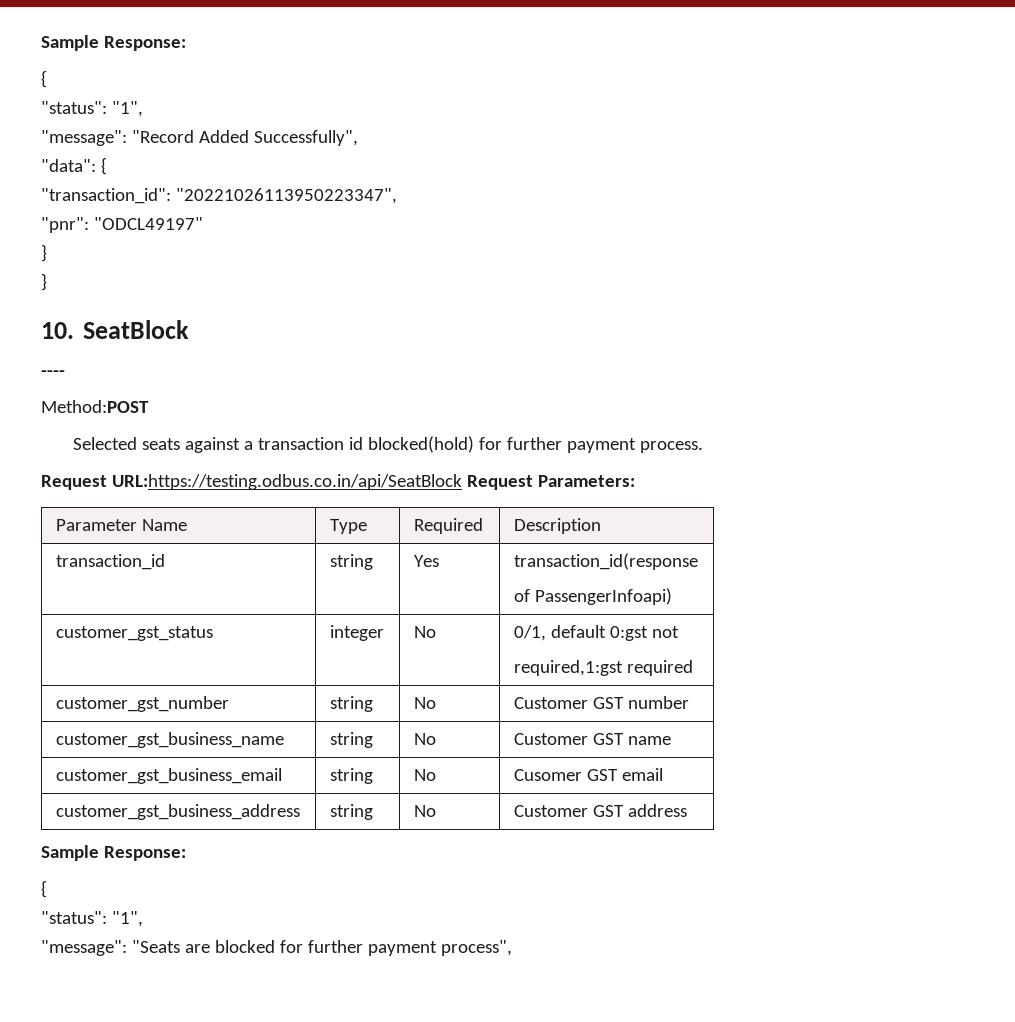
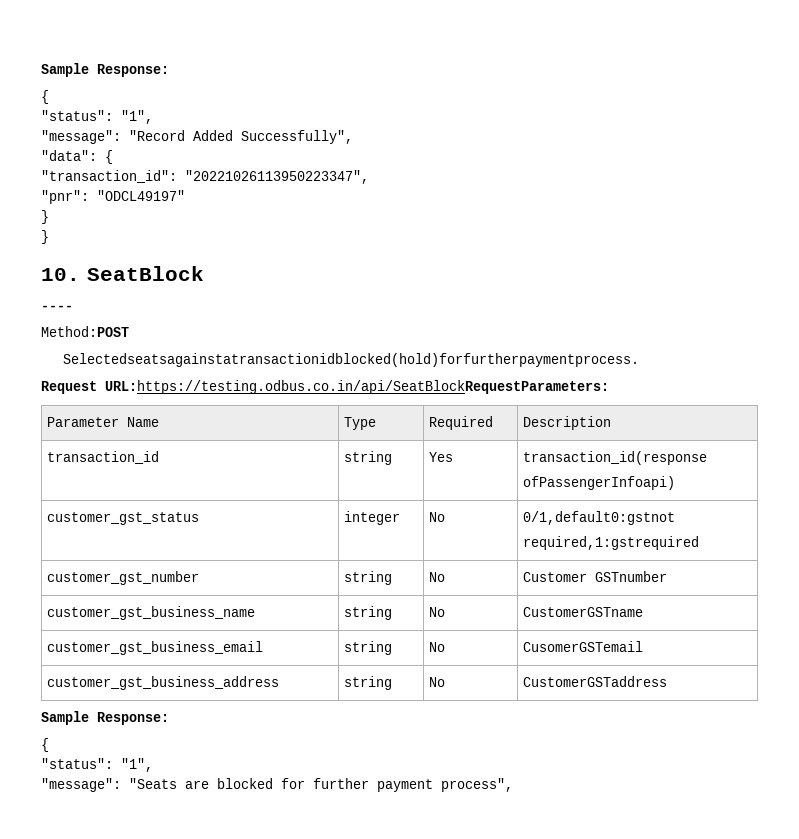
- Selected seats against a transaction id blocked(hold) for further payment process.
- Request URL:https://testing.odbus.co.in/api/SeatBlock Request Parameters:
+ Selectedseatsagainstatransactionidblocked(hold)forfurtherpaymentprocess.
+ Request URL:https://testing.odbus.co.in/api/SeatBlockRequestParameters:
  transaction_id | string | Yes | transaction_id(response
- of PassengerInfoapi)
+ ofPassengerInfoapi)
- customer_gst_status | integer | No | 0/1, default 0:gst not
- required,1:gst required
+ customer_gst_status | integer | No | 0/1,default0:gstnot
+ required,1:gstrequired
- customer_gst_number | string | No | Customer GST number
+ customer_gst_number | string | No | Customer GSTnumber
- customer_gst_business_name | string | No | Customer GST name
+ customer_gst_business_name | string | No | CustomerGSTname
- customer_gst_business_email | string | No | Cusomer GST email
+ customer_gst_business_email | string | No | CusomerGSTemail
- customer_gst_business_address | string | No | Customer GST address
+ customer_gst_business_address | string | No | CustomerGSTaddress

